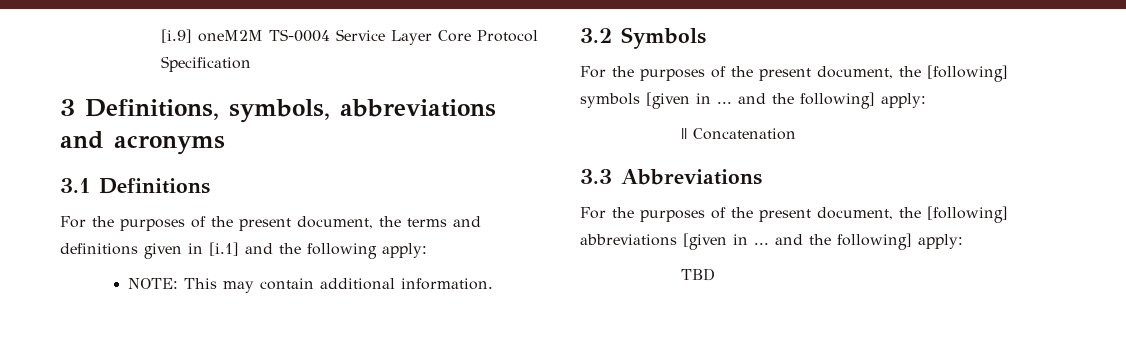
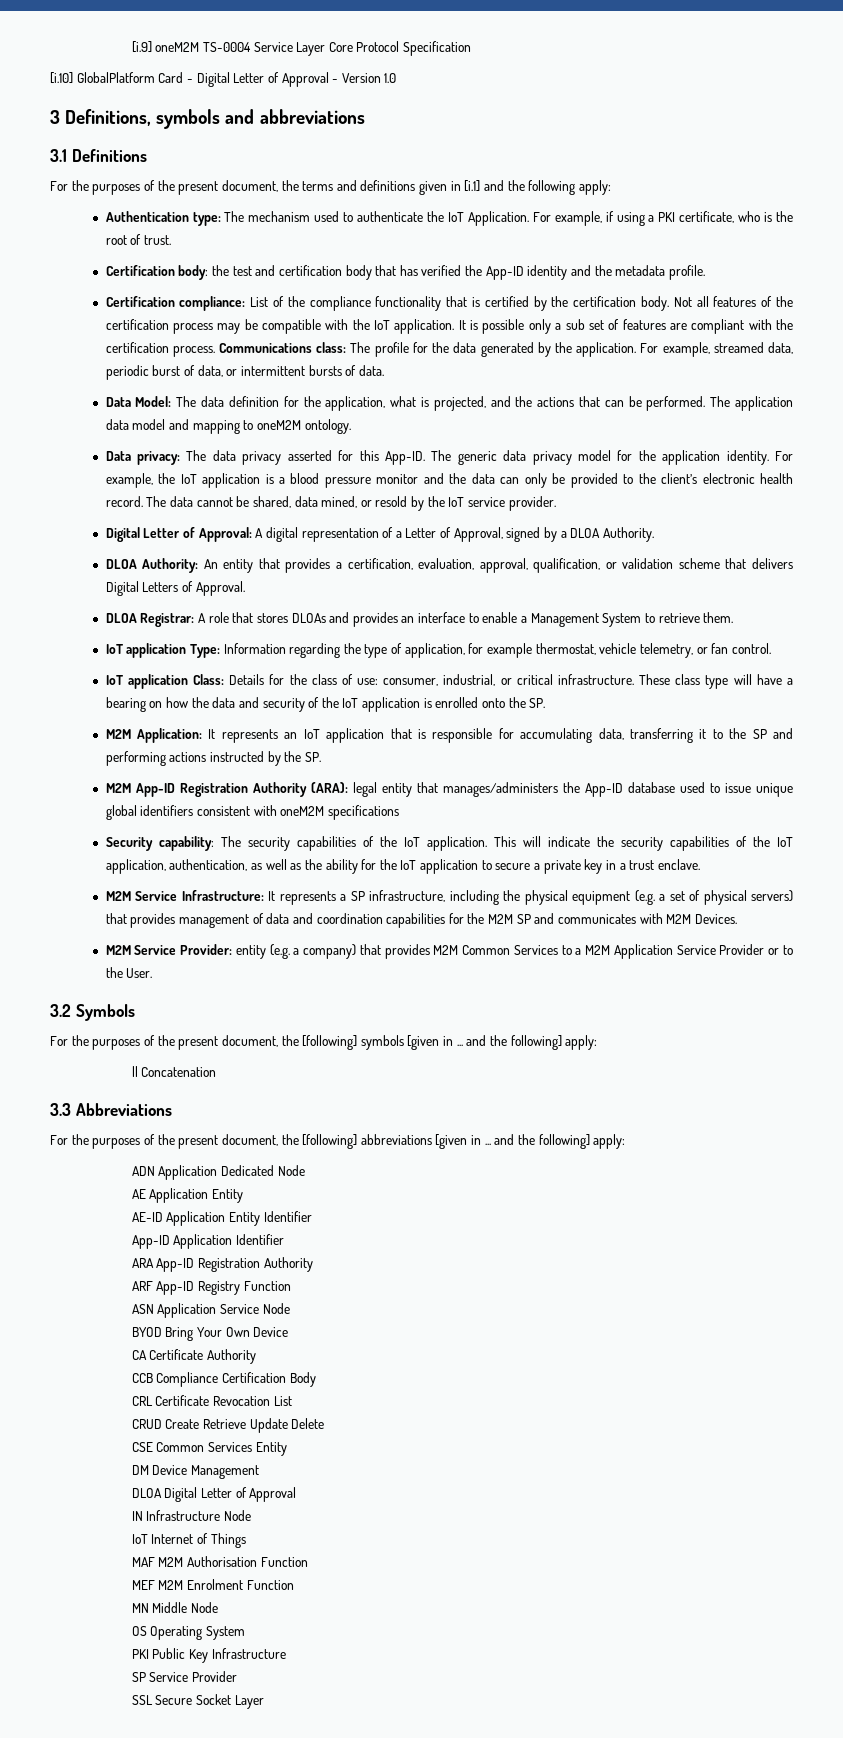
+ [i.10] GlobalPlatform Card - Digital Letter of Approval - Version 1.0
- 3 Definitions, symbols, abbreviations and acronyms
+ 3 Definitions, symbols and abbreviations
- NOTE: This may contain additional information.
+ Authentication type: The mechanism used to authenticate the IoT Application. For example, if using a PKI certificate, who is the root of trust.
+ Certification body: the test and certification body that has verified the App-ID identity and the metadata profile.
+ Certification compliance: List of the compliance functionality that is certified by the certification body. Not all features of the certification process may be compatible with the IoT application. It is possible only a sub set of features are compliant with the certification process. Communications class: The profile for the data generated by the application. For example, streamed data, periodic burst of data, or intermittent bursts of data.
+ Data Model: The data definition for the application, what is projected, and the actions that can be performed. The application data model and mapping to oneM2M ontology.
+ Data privacy: The data privacy asserted for this App-ID. The generic data privacy model for the application identity. For example, the IoT application is a blood pressure monitor and the data can only be provided to the client’s electronic health record. The data cannot be shared, data mined, or resold by the IoT service provider.
+ Digital Letter of Approval: A digital representation of a Letter of Approval, signed by a DLOA Authority.
+ DLOA Authority: An entity that provides a certification, evaluation, approval, qualification, or validation scheme that delivers Digital Letters of Approval.
+ DLOA Registrar: A role that stores DLOAs and provides an interface to enable a Management System to retrieve them.
+ IoT application Type: Information regarding the type of application, for example thermostat, vehicle telemetry, or fan control.
+ IoT application Class: Details for the class of use: consumer, industrial, or critical infrastructure. These class type will have a bearing on how the data and security of the IoT application is enrolled onto the SP.
+ M2M Application: It represents an IoT application that is responsible for accumulating data, transferring it to the SP and performing actions instructed by the SP.
+ M2M App-ID Registration Authority (ARA): legal entity that manages/administers the App-ID database used to issue unique global identifiers consistent with oneM2M specifications
+ Security capability: The security capabilities of the IoT application. This will indicate the security capabilities of the IoT application, authentication, as well as the ability for the IoT application to secure a private key in a trust enclave.
+ M2M Service Infrastructure: It represents a SP infrastructure, including the physical equipment (e.g. a set of physical servers) that provides management of data and coordination capabilities for the M2M SP and communicates with M2M Devices.
+ M2M Service Provider: entity (e.g. a company) that provides M2M Common Services to a M2M Application Service Provider or to the User.
- TBD
+ ADN Application Dedicated Node
+ AE Application Entity
+ AE-ID Application Entity Identifier
+ App-ID Application Identifier
+ ARA App-ID Registration Authority
+ ARF App-ID Registry Function
+ ASN Application Service Node
+ BYOD Bring Your Own Device
+ CA Certificate Authority
+ CCB Compliance Certification Body
+ CRL Certificate Revocation List
+ CRUD Create Retrieve Update Delete
+ CSE Common Services Entity
+ DM Device Management
+ DLOA Digital Letter of Approval
+ IN Infrastructure Node
+ IoT Internet of Things
+ MAF M2M Authorisation Function
+ MEF M2M Enrolment Function
+ MN Middle Node
+ OS Operating System
+ PKI Public Key Infrastructure
+ SP Service Provider
+ SSL Secure Socket Layer

